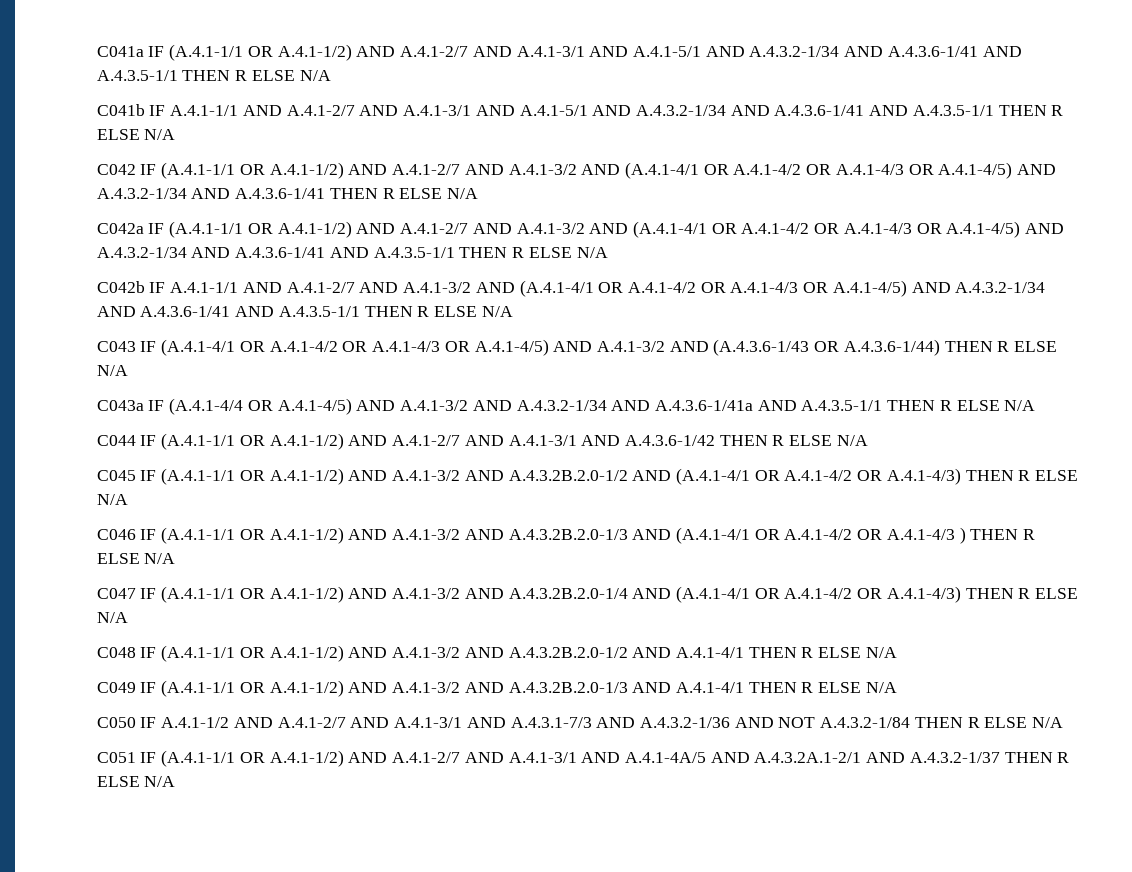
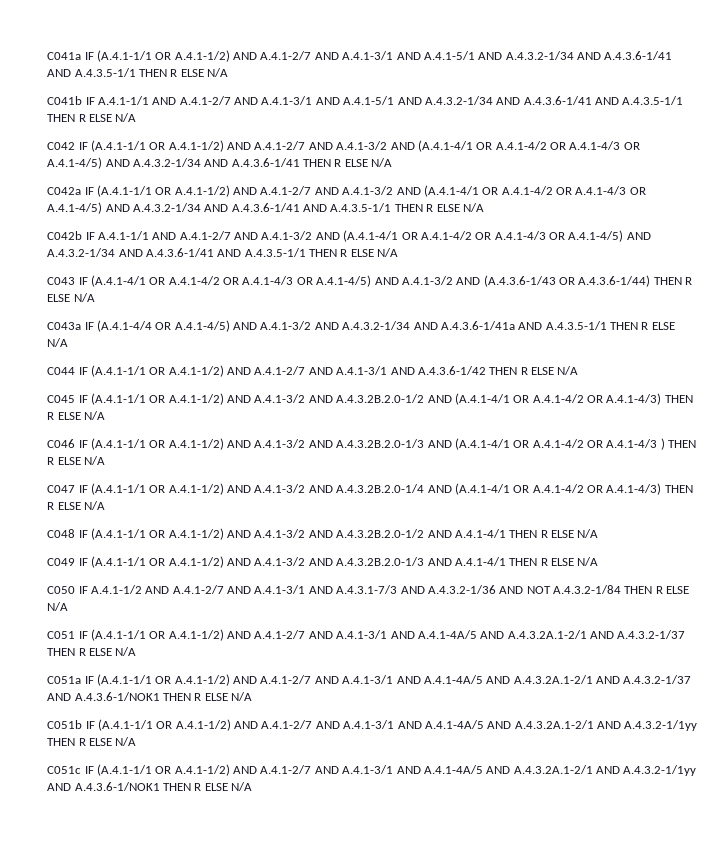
+ C051a IF (A.4.1-1/1 OR A.4.1-1/2) AND A.4.1-2/7 AND A.4.1-3/1 AND A.4.1-4A/5 AND A.4.3.2A.1-2/1 AND A.4.3.2-1/37 AND A.4.3.6-1/NOK1 THEN R ELSE N/A
+ C051b IF (A.4.1-1/1 OR A.4.1-1/2) AND A.4.1-2/7 AND A.4.1-3/1 AND A.4.1-4A/5 AND A.4.3.2A.1-2/1 AND A.4.3.2-1/1yy THEN R ELSE N/A
+ C051c IF (A.4.1-1/1 OR A.4.1-1/2) AND A.4.1-2/7 AND A.4.1-3/1 AND A.4.1-4A/5 AND A.4.3.2A.1-2/1 AND A.4.3.2-1/1yy AND A.4.3.6-1/NOK1 THEN R ELSE N/A

